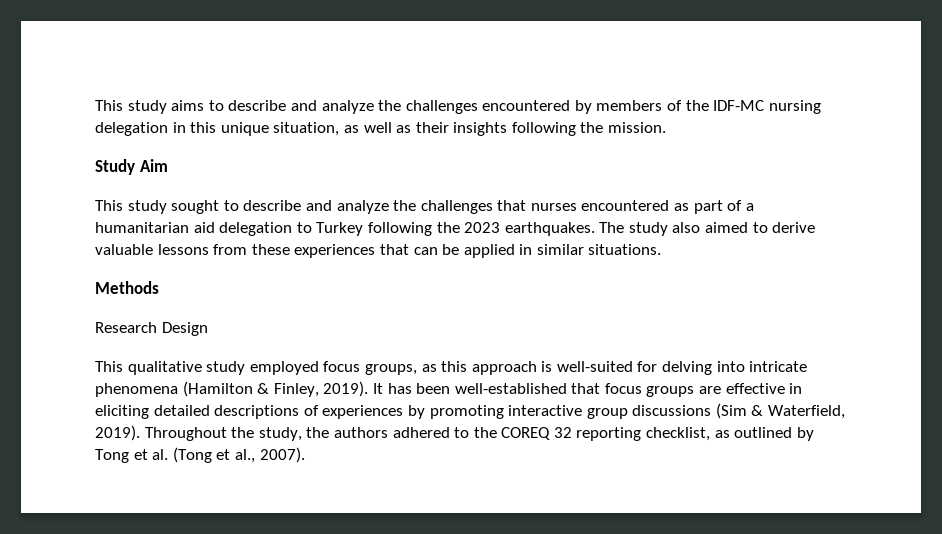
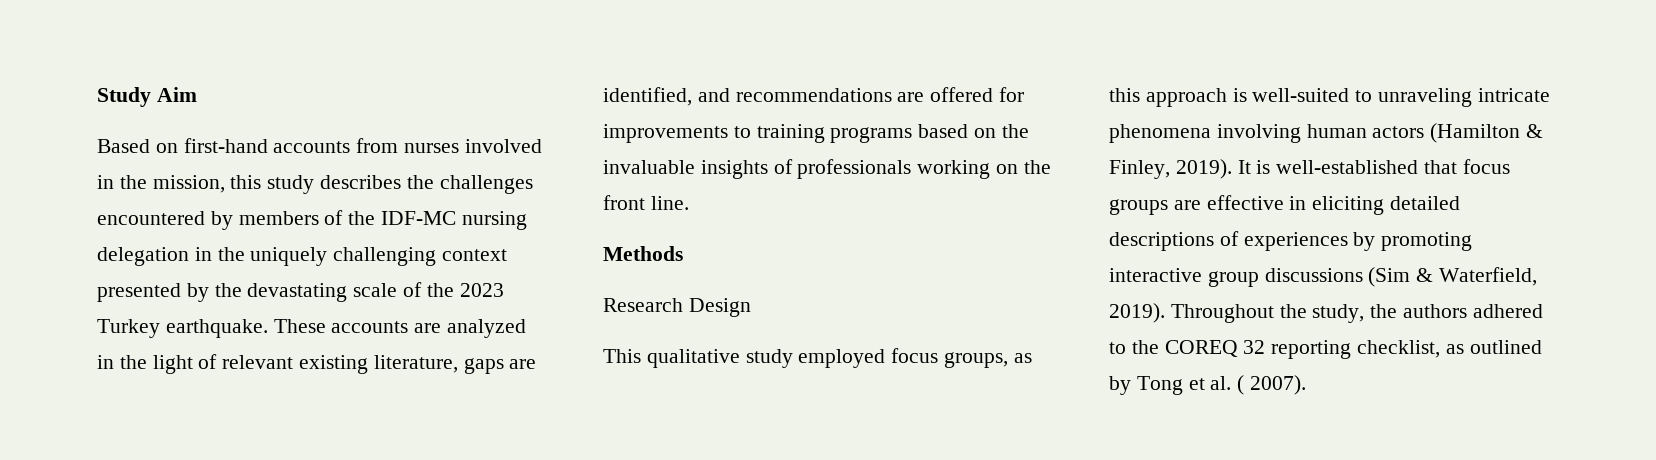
- This study aims to describe and analyze the challenges encountered by members of the IDF-MC nursing delegation in this unique situation, as well as their insights following the mission.
  Study Aim
- This study sought to describe and analyze the challenges that nurses encountered as part of a humanitarian aid delegation to Turkey following the 2023 earthquakes. The study also aimed to derive valuable lessons from these experiences that can be applied in similar situations.
+ Based on first-hand accounts from nurses involved in the mission, this study describes the challenges encountered by members of the IDF-MC nursing delegation in the uniquely challenging context presented by the devastating scale of the 2023 Turkey earthquake. These accounts are analyzed in the light of relevant existing literature, gaps are identified, and recommendations are offered for improvements to training programs based on the invaluable insights of professionals working on the front line.
- This qualitative study employed focus groups, as this approach is well-suited for delving into intricate phenomena (Hamilton & Finley, 2019).
+ This qualitative study employed focus groups, as this approach is well-suited to unraveling intricate phenomena involving human actors (Hamilton & Finley, 2019).
- It has been well-established that focus groups are effective in eliciting detailed descriptions of experiences by promoting interactive group discussions (Sim & Waterfield, 2019).
+ It is well-established that focus groups are effective in eliciting detailed descriptions of experiences by promoting interactive group discussions (Sim & Waterfield, 2019).
- Throughout the study, the authors adhered to the COREQ 32 reporting checklist, as outlined by Tong et al. (Tong et al., 2007).
+ Throughout the study, the authors adhered to the COREQ 32 reporting checklist, as outlined by Tong et al. ( 2007).

